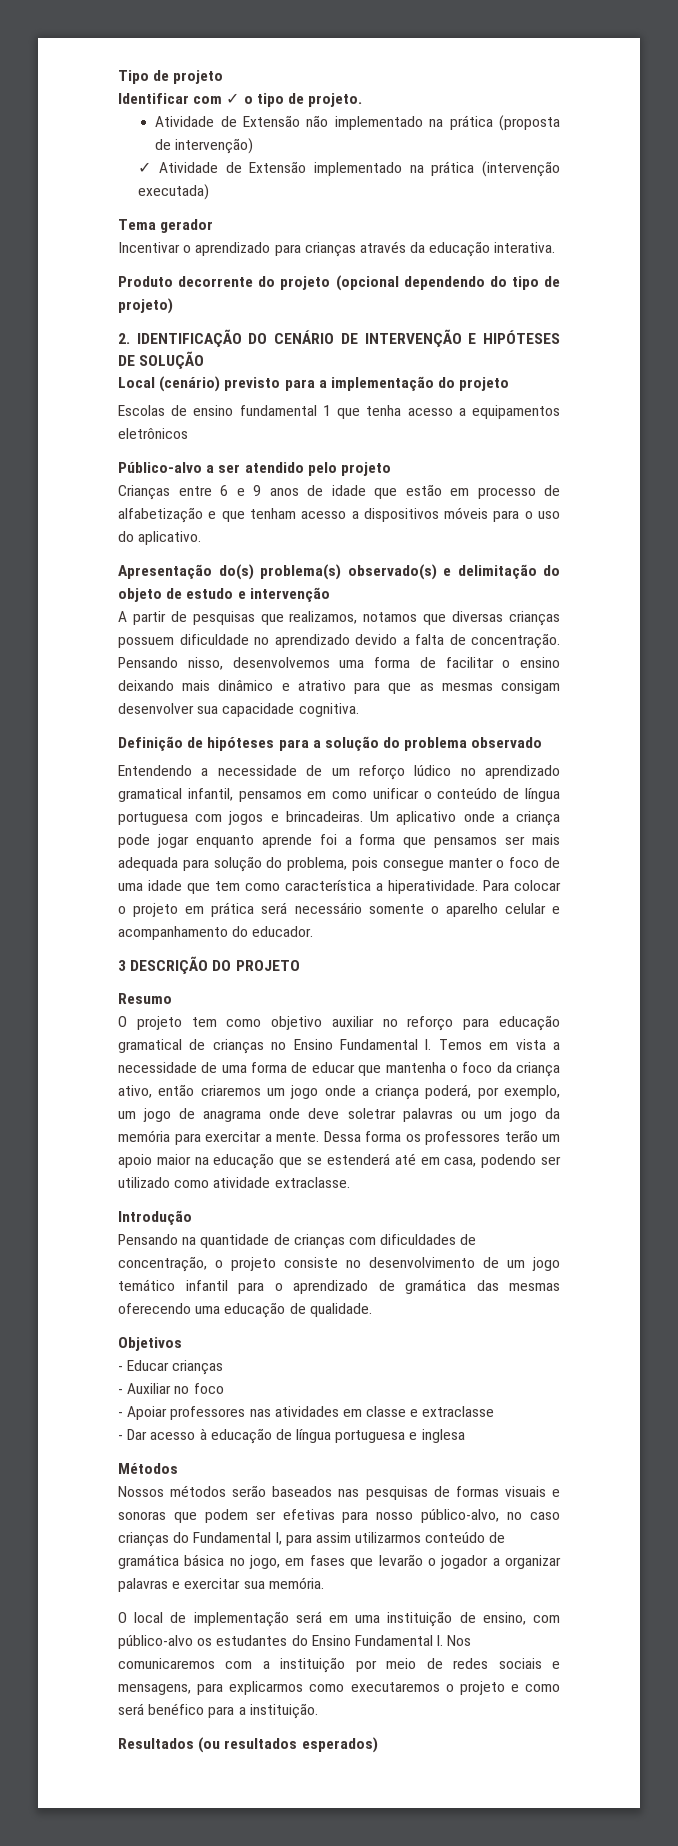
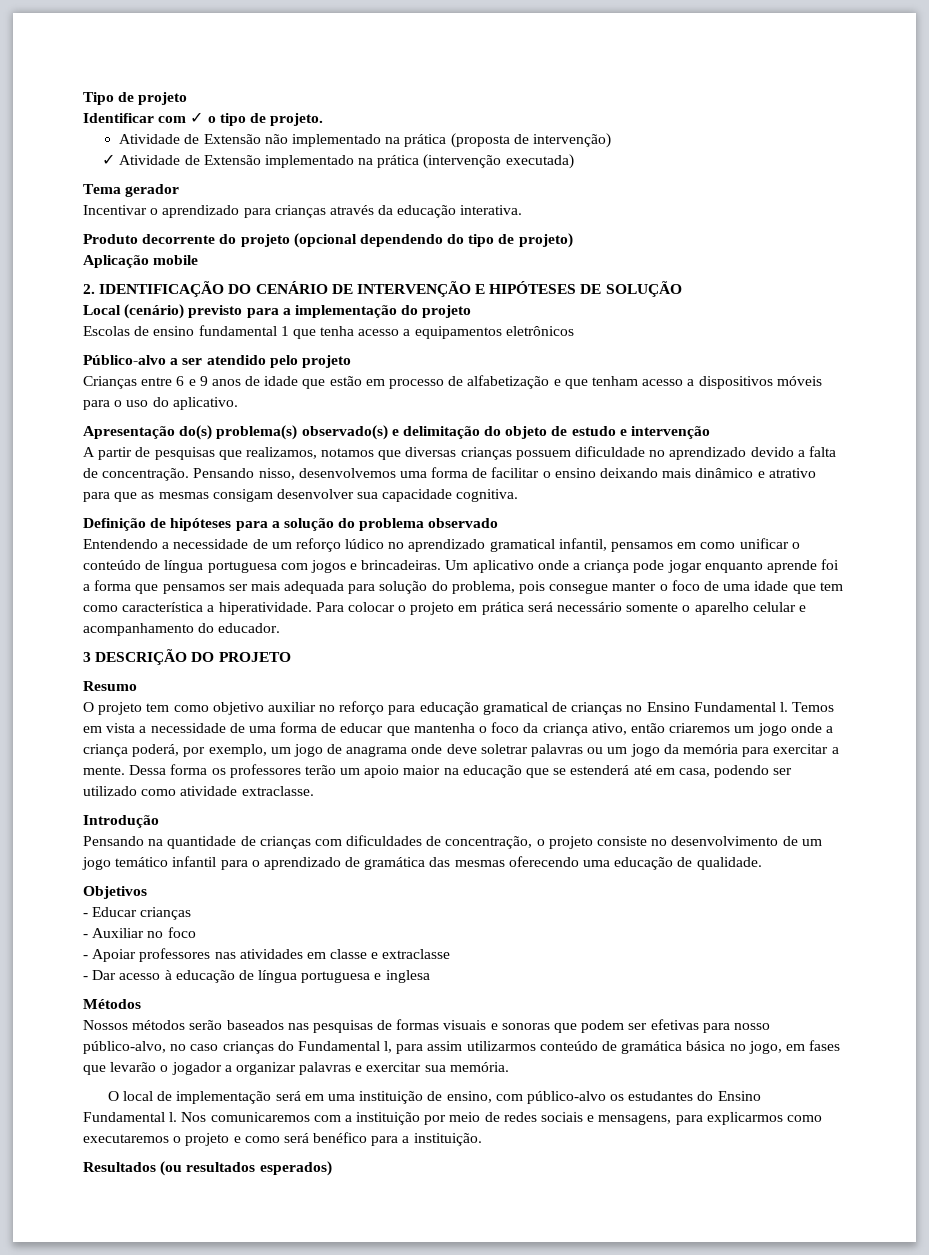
+ Aplicação mobile

